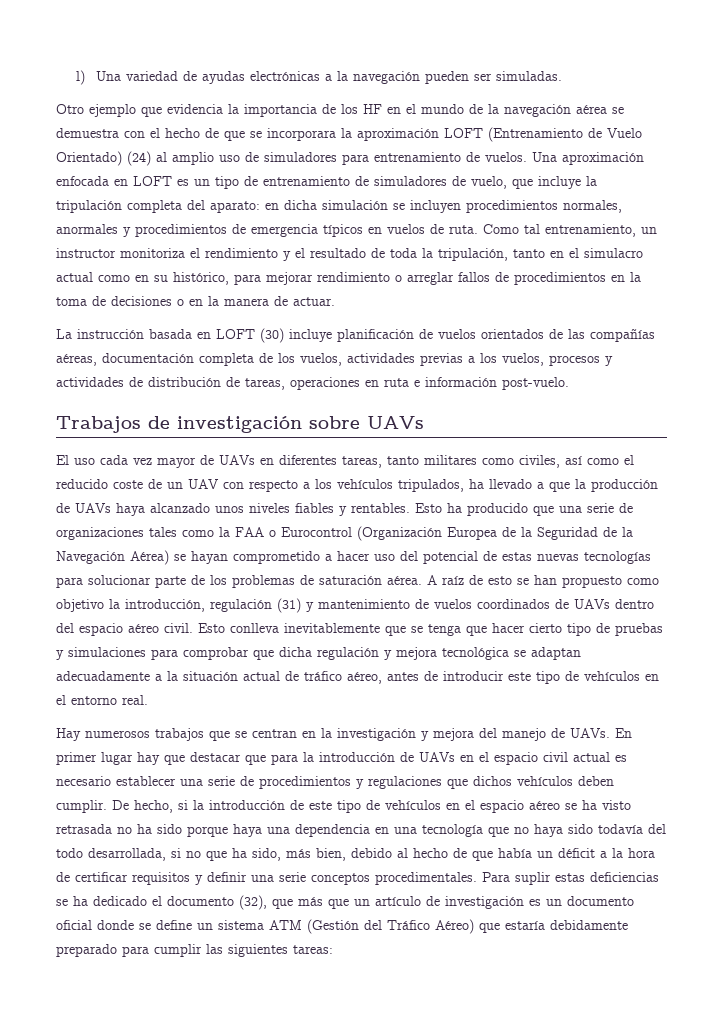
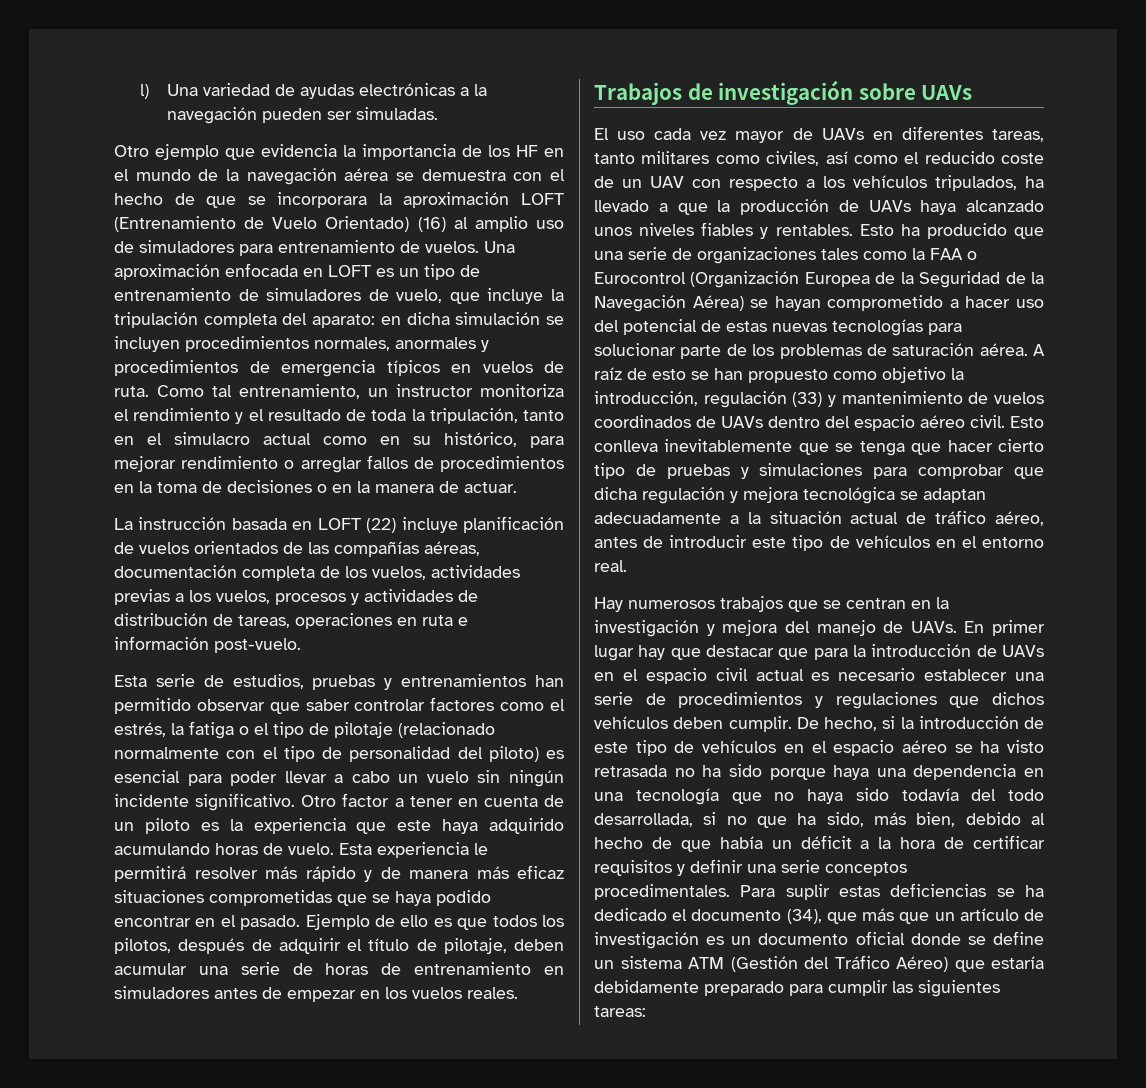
- Otro ejemplo que evidencia la importancia de los HF en el mundo de la navegación aérea se demuestra con el hecho de que se incorporara la aproximación LOFT (Entrenamiento de Vuelo Orientado) (24) al amplio uso de simuladores para entrenamiento de vuelos.
+ Otro ejemplo que evidencia la importancia de los HF en el mundo de la navegación aérea se demuestra con el hecho de que se incorporara la aproximación LOFT (Entrenamiento de Vuelo Orientado) (16) al amplio uso de simuladores para entrenamiento de vuelos.
- La instrucción basada en LOFT (30) incluye planificación de vuelos orientados de las compañías aéreas, documentación completa de los vuelos, actividades previas a los vuelos, procesos y actividades de distribución de tareas, operaciones en ruta e información post-vuelo.
+ La instrucción basada en LOFT (22) incluye planificación de vuelos orientados de las compañías aéreas, documentación completa de los vuelos, actividades previas a los vuelos, procesos y actividades de distribución de tareas, operaciones en ruta e información post-vuelo.
+ Esta serie de estudios, pruebas y entrenamientos han permitido observar que saber controlar factores como el estrés, la fatiga o el tipo de pilotaje (relacionado normalmente con el tipo de personalidad del piloto) es esencial para poder llevar a cabo un vuelo sin ningún incidente significativo. Otro factor a tener en cuenta de un piloto es la experiencia que este haya adquirido acumulando horas de vuelo. Esta experiencia le permitirá resolver más rápido y de manera más eficaz situaciones comprometidas que se haya podido encontrar en el pasado. Ejemplo de ello es que todos los pilotos, después de adquirir el título de pilotaje, deben acumular una serie de horas de entrenamiento en simuladores antes de empezar en los vuelos reales.
- A raíz de esto se han propuesto como objetivo la introducción, regulación (31) y mantenimiento de vuelos coordinados de UAVs dentro del espacio aéreo civil.
+ A raíz de esto se han propuesto como objetivo la introducción, regulación (33) y mantenimiento de vuelos coordinados de UAVs dentro del espacio aéreo civil.
- Para suplir estas deficiencias se ha dedicado el documento (32), que más que un artículo de investigación es un documento oficial donde se define un sistema ATM (Gestión del Tráfico Aéreo) que estaría debidamente preparado para cumplir las siguientes tareas:
+ Para suplir estas deficiencias se ha dedicado el documento (34), que más que un artículo de investigación es un documento oficial donde se define un sistema ATM (Gestión del Tráfico Aéreo) que estaría debidamente preparado para cumplir las siguientes tareas:

